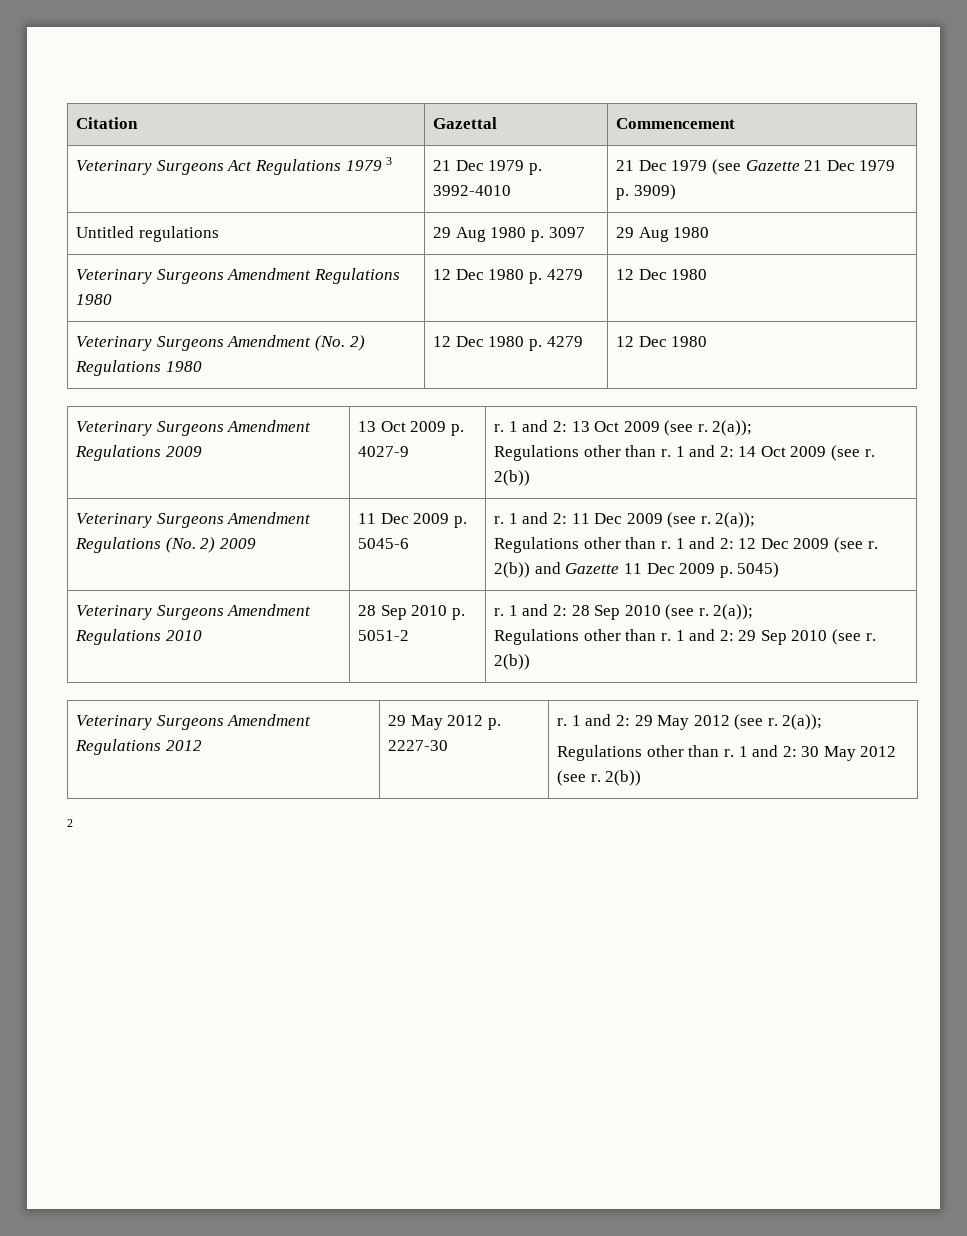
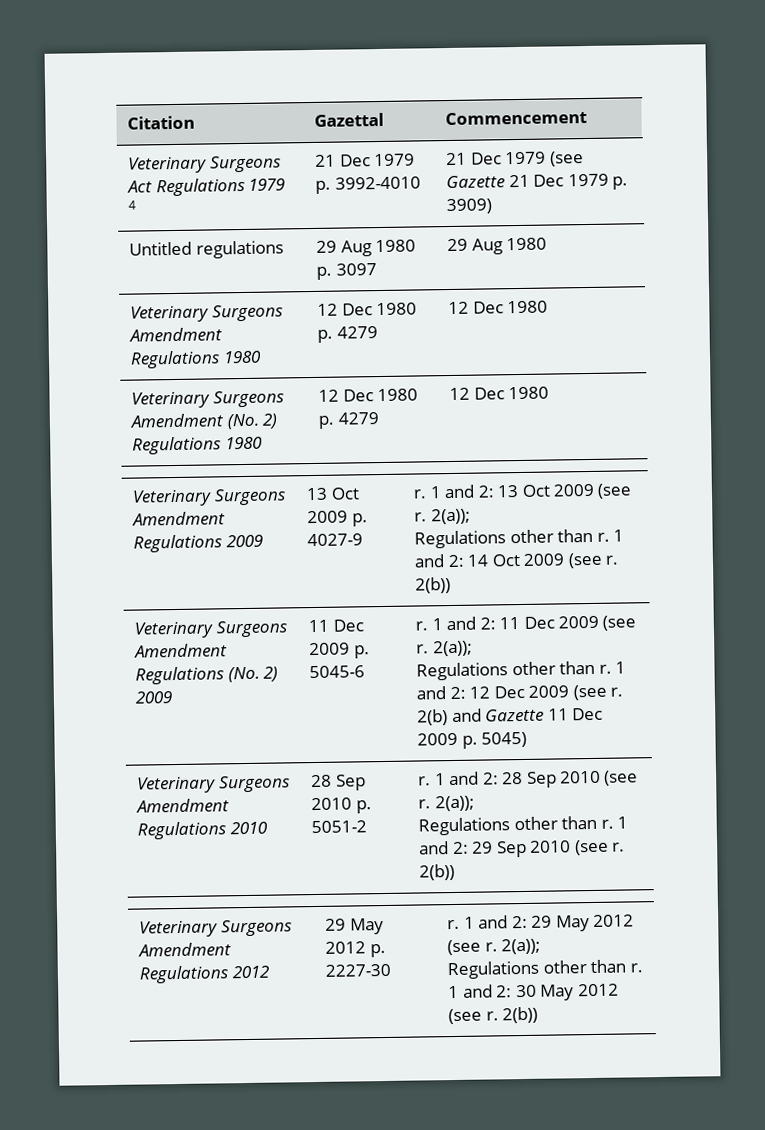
- Veterinary Surgeons Act Regulations 1979 3 | 21 Dec 1979 p. 3992-4010 | 21 Dec 1979 (see Gazette 21 Dec 1979 p. 3909)
+ Veterinary Surgeons Act Regulations 1979 4 | 21 Dec 1979 p. 3992-4010 | 21 Dec 1979 (see Gazette 21 Dec 1979 p. 3909)
- 2(b)) and Gazette 11 Dec 2009 p. 5045)
+ 2(b) and Gazette 11 Dec 2009 p. 5045)
- 2

